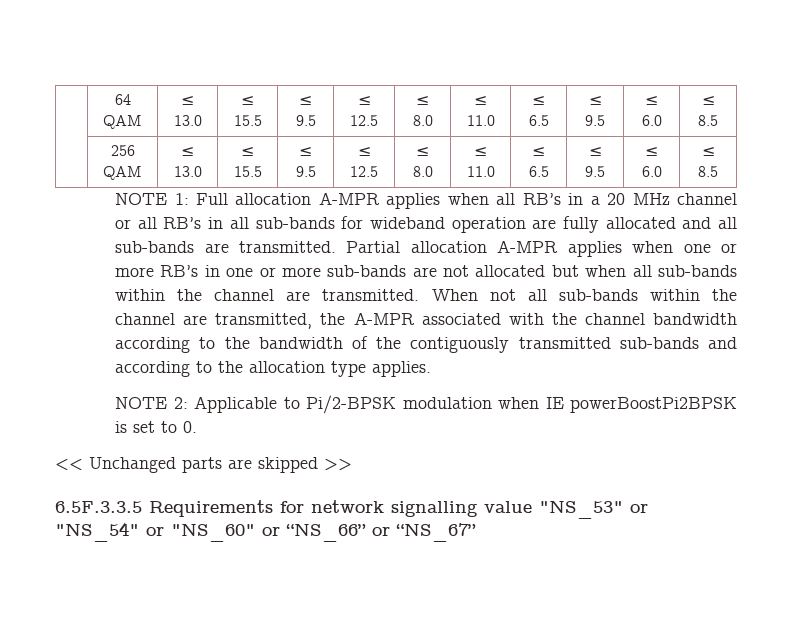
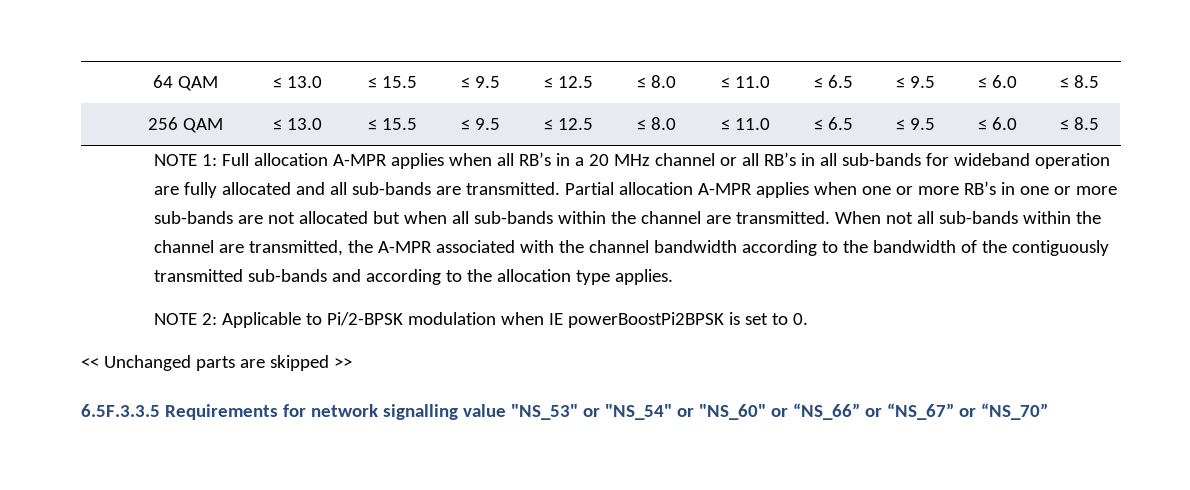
- 6.5F.3.3.5 Requirements for network signalling value "NS_53" or "NS_54" or "NS_60" or “NS_66” or “NS_67”
+ 6.5F.3.3.5 Requirements for network signalling value "NS_53" or "NS_54" or "NS_60" or “NS_66” or “NS_67” or “NS_70”

